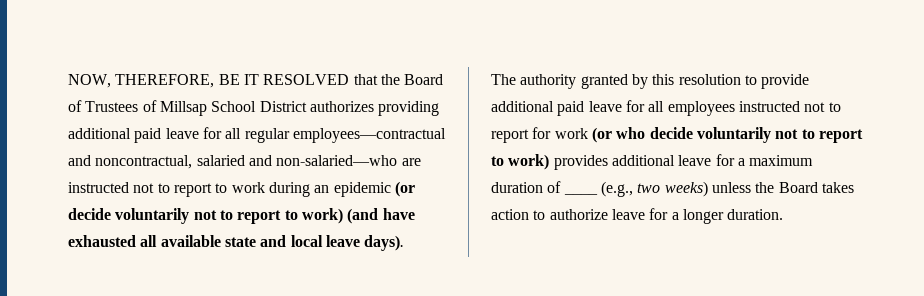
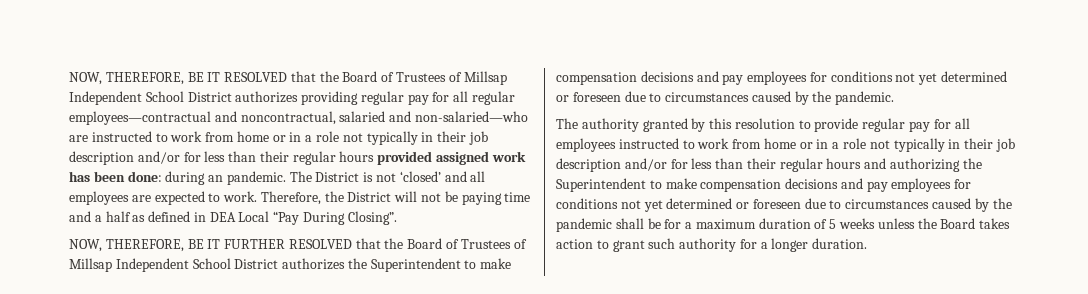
- NOW, THEREFORE, BE IT RESOLVED that the Board of Trustees of Millsap School District authorizes providing additional paid leave for all regular employees—contractual and noncontractual, salaried and non-salaried—who are instructed not to report to work during an epidemic (or decide voluntarily not to report to work) (and have exhausted all available state and local leave days).
+ NOW, THEREFORE, BE IT RESOLVED that the Board of Trustees of Millsap Independent School District authorizes providing regular pay for all regular employees—contractual and noncontractual, salaried and non-salaried—who are instructed to work from home or in a role not typically in their job description and/or for less than their regular hours provided assigned work has been done: during an pandemic. The District is not ‘closed’ and all employees are expected to work. Therefore, the District will not be paying time and a half as defined in DEA Local “Pay During Closing”.
+ NOW, THEREFORE, BE IT FURTHER RESOLVED that the Board of Trustees of Millsap Independent School District authorizes the Superintendent to make compensation decisions and pay employees for conditions not yet determined or foreseen due to circumstances caused by the pandemic.
- The authority granted by this resolution to provide additional paid leave for all employees instructed not to report for work (or who decide voluntarily not to report to work) provides additional leave for a maximum duration of ____ (e.g., two weeks) unless the Board takes action to authorize leave for a longer duration.
+ The authority granted by this resolution to provide regular pay for all employees instructed to work from home or in a role not typically in their job description and/or for less than their regular hours and authorizing the Superintendent to make compensation decisions and pay employees for conditions not yet determined or foreseen due to circumstances caused by the pandemic shall be for a maximum duration of 5 weeks unless the Board takes action to grant such authority for a longer duration.

